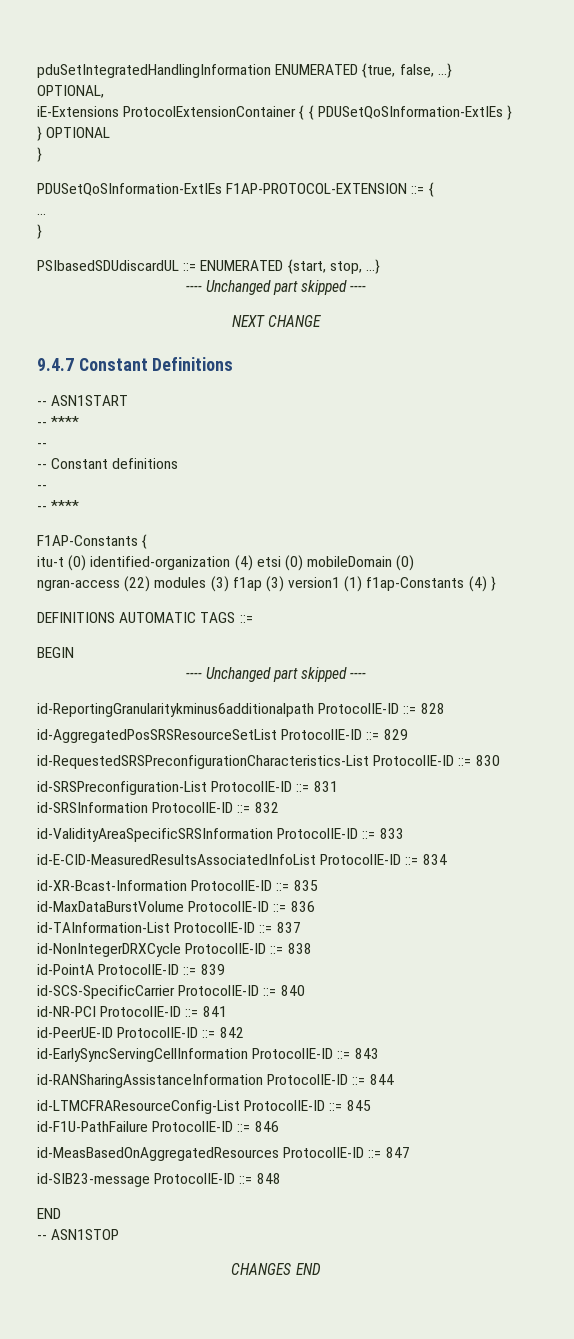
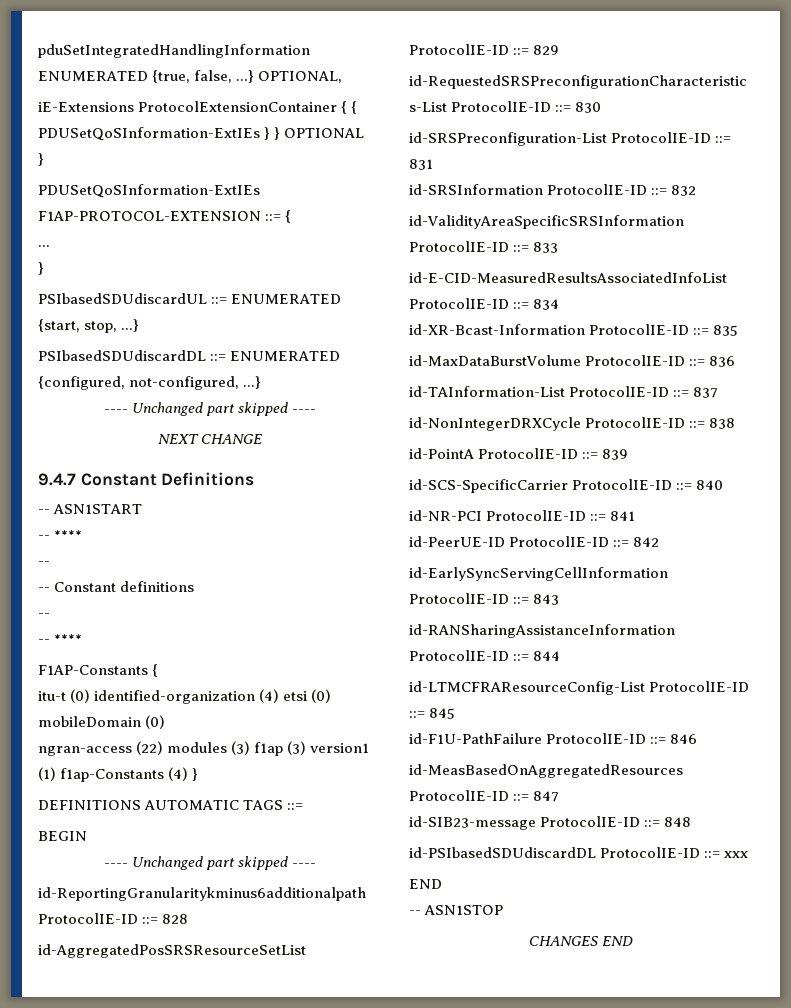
+ PSIbasedSDUdiscardDL ::= ENUMERATED {configured, not-configured, ...}
+ id-PSIbasedSDUdiscardDL ProtocolIE-ID ::= xxx

